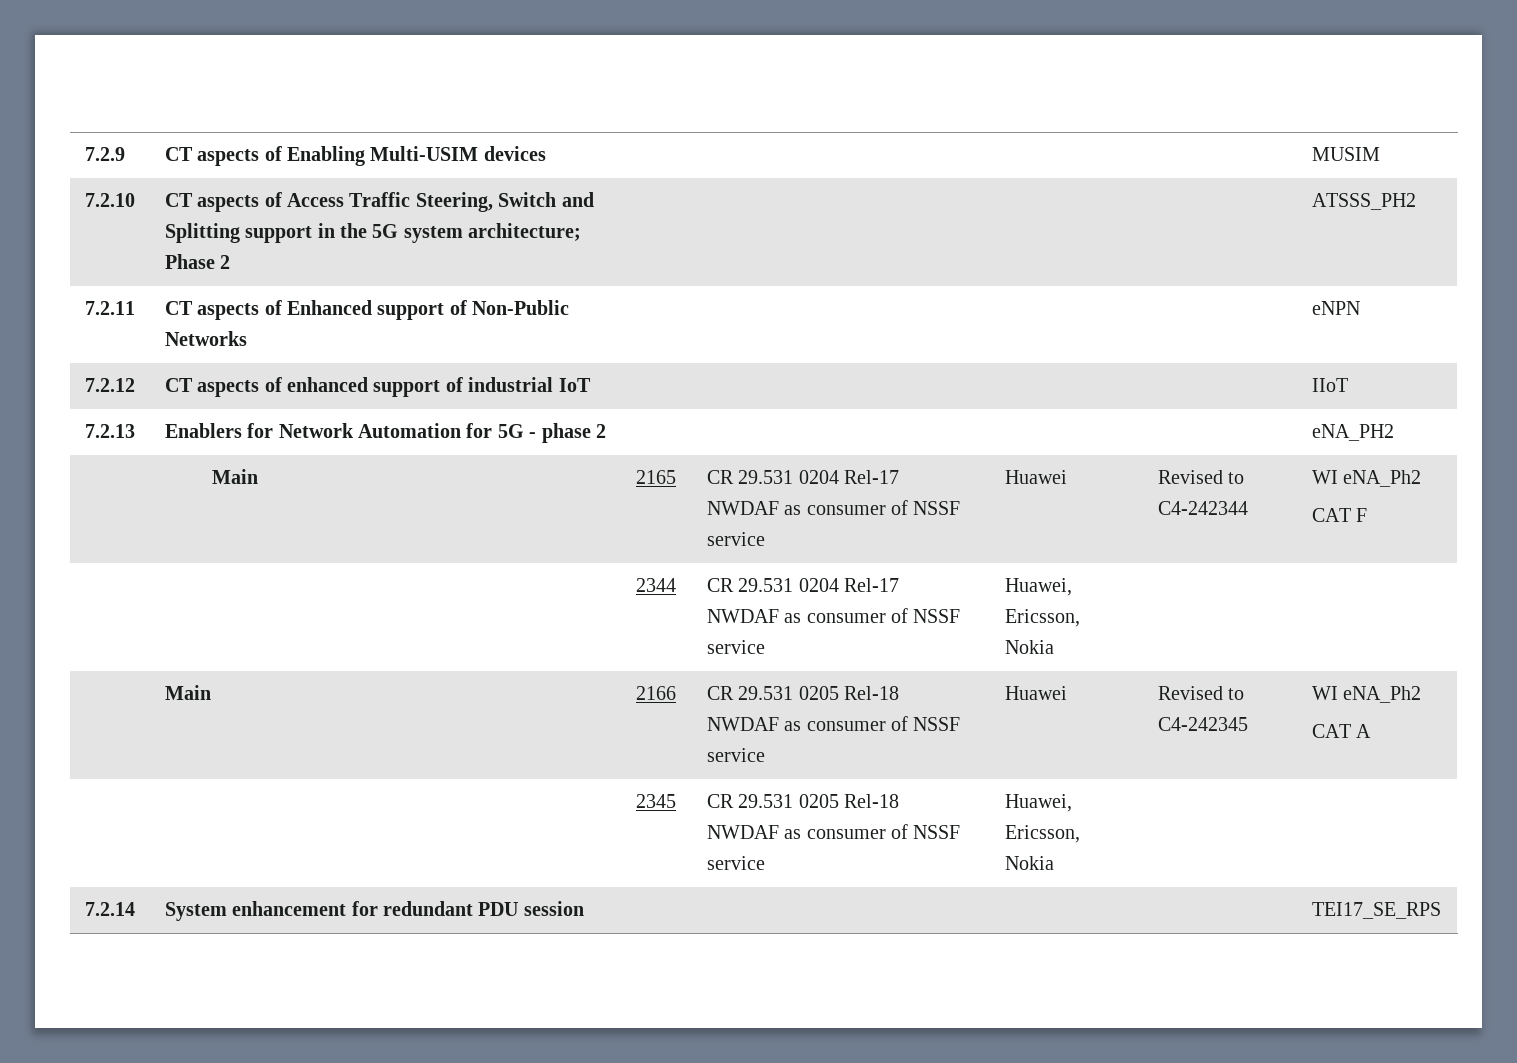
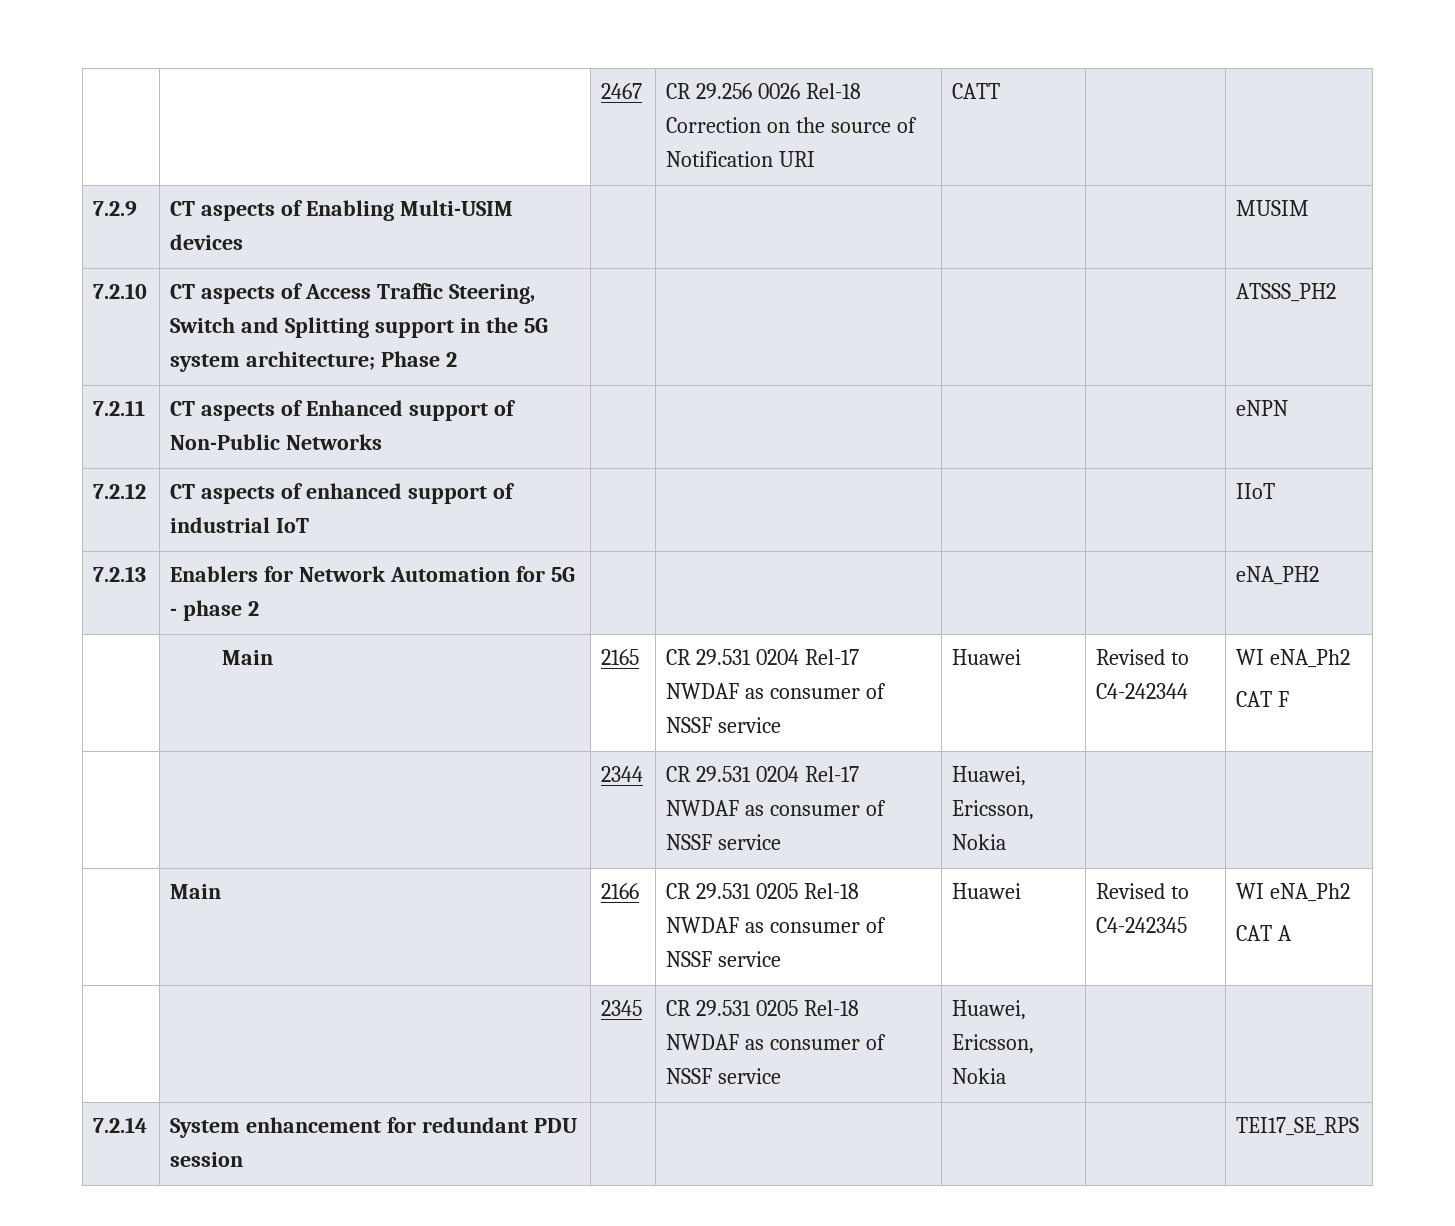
+ | | 2467 | CR 29.256 0026 Rel-18 Correction on the source of Notification URI | CATT | |

